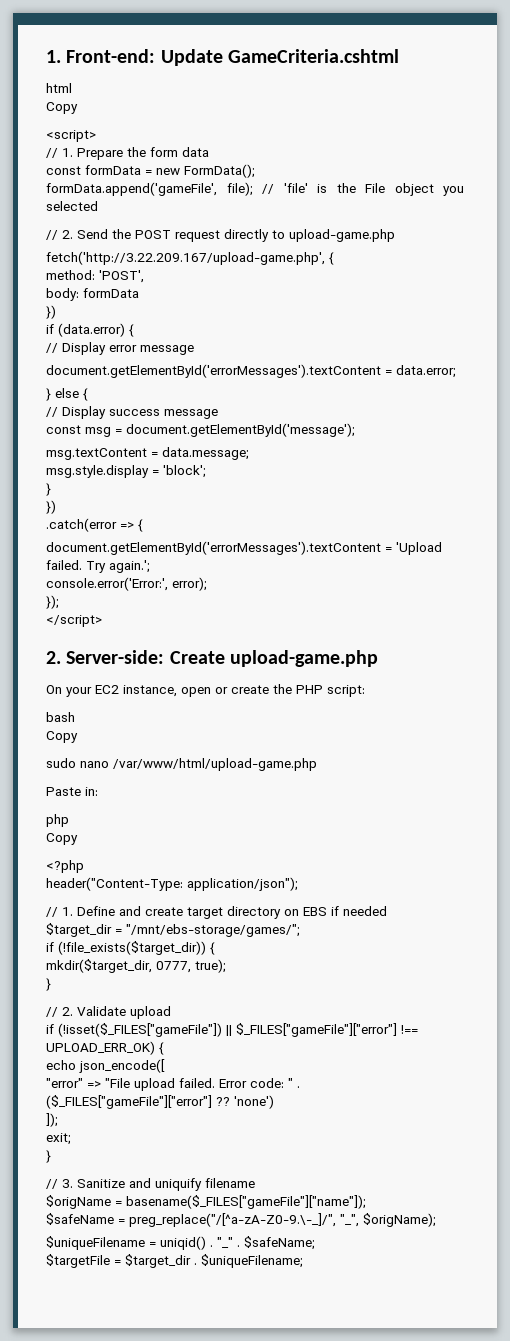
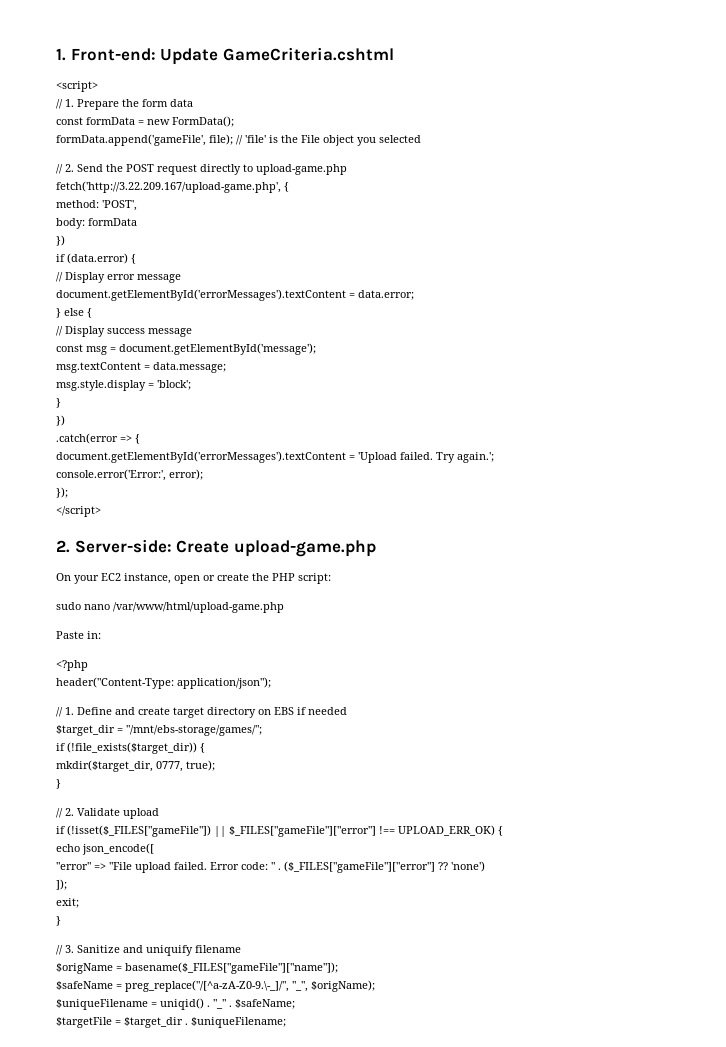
- html
- Copy
- bash
- Copy
- php
- Copy

